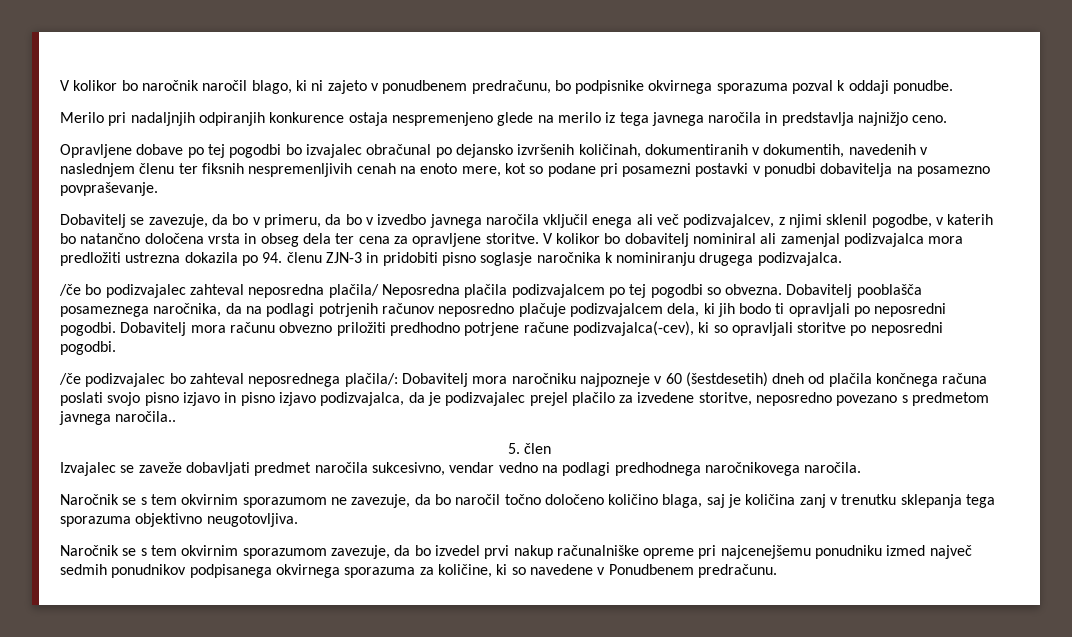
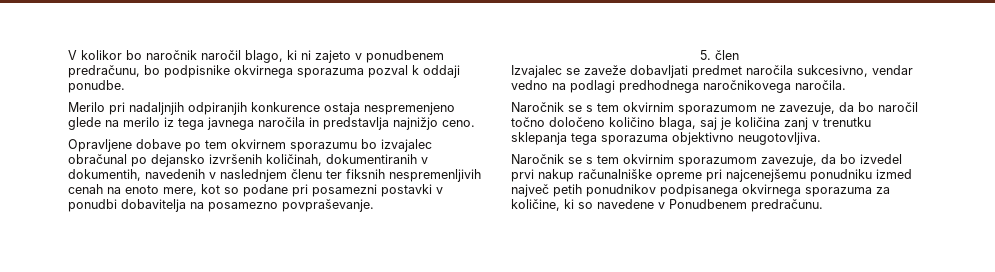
- Opravljene dobave po tej pogodbi bo izvajalec obračunal po dejansko izvršenih količinah, dokumentiranih v dokumentih, navedenih v naslednjem členu ter fiksnih nespremenljivih cenah na enoto mere, kot so podane pri posamezni postavki v ponudbi dobavitelja na posamezno povpraševanje.
+ Opravljene dobave po tem okvirnem sporazumu bo izvajalec obračunal po dejansko izvršenih količinah, dokumentiranih v dokumentih, navedenih v naslednjem členu ter fiksnih nespremenljivih cenah na enoto mere, kot so podane pri posamezni postavki v ponudbi dobavitelja na posamezno povpraševanje.
- Dobavitelj se zavezuje, da bo v primeru, da bo v izvedbo javnega naročila vključil enega ali več podizvajalcev, z njimi sklenil pogodbe, v katerih bo natančno določena vrsta in obseg dela ter cena za opravljene storitve. V kolikor bo dobavitelj nominiral ali zamenjal podizvajalca mora predložiti ustrezna dokazila po 94. členu ZJN-3 in pridobiti pisno soglasje naročnika k nominiranju drugega podizvajalca.
- /če bo podizvajalec zahteval neposredna plačila/ Neposredna plačila podizvajalcem po tej pogodbi so obvezna. Dobavitelj pooblašča posameznega naročnika, da na podlagi potrjenih računov neposredno plačuje podizvajalcem dela, ki jih bodo ti opravljali po neposredni pogodbi. Dobavitelj mora računu obvezno priložiti predhodno potrjene račune podizvajalca(-cev), ki so opravljali storitve po neposredni pogodbi.
- /če podizvajalec bo zahteval neposrednega plačila/: Dobavitelj mora naročniku najpozneje v 60 (šestdesetih) dneh od plačila končnega računa poslati svojo pisno izjavo in pisno izjavo podizvajalca, da je podizvajalec prejel plačilo za izvedene storitve, neposredno povezano s predmetom javnega naročila..
- Naročnik se s tem okvirnim sporazumom zavezuje, da bo izvedel prvi nakup računalniške opreme pri najcenejšemu ponudniku izmed največ sedmih ponudnikov podpisanega okvirnega sporazuma za količine, ki so navedene v Ponudbenem predračunu.
+ Naročnik se s tem okvirnim sporazumom zavezuje, da bo izvedel prvi nakup računalniške opreme pri najcenejšemu ponudniku izmed največ petih ponudnikov podpisanega okvirnega sporazuma za količine, ki so navedene v Ponudbenem predračunu.

